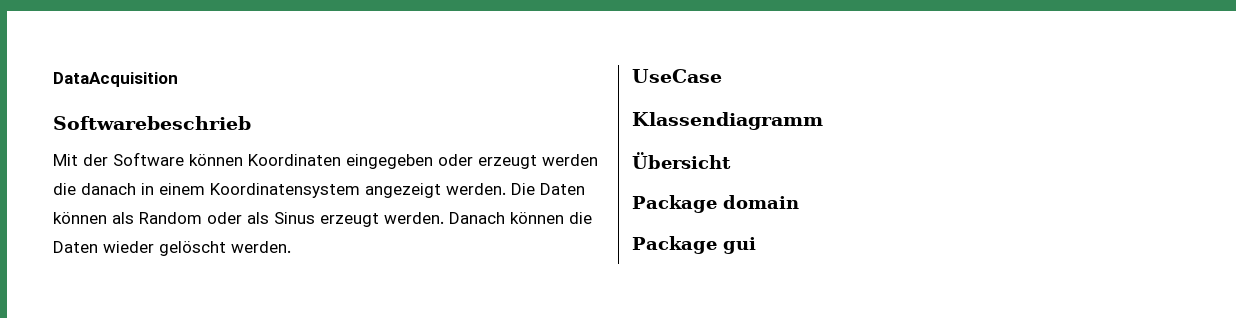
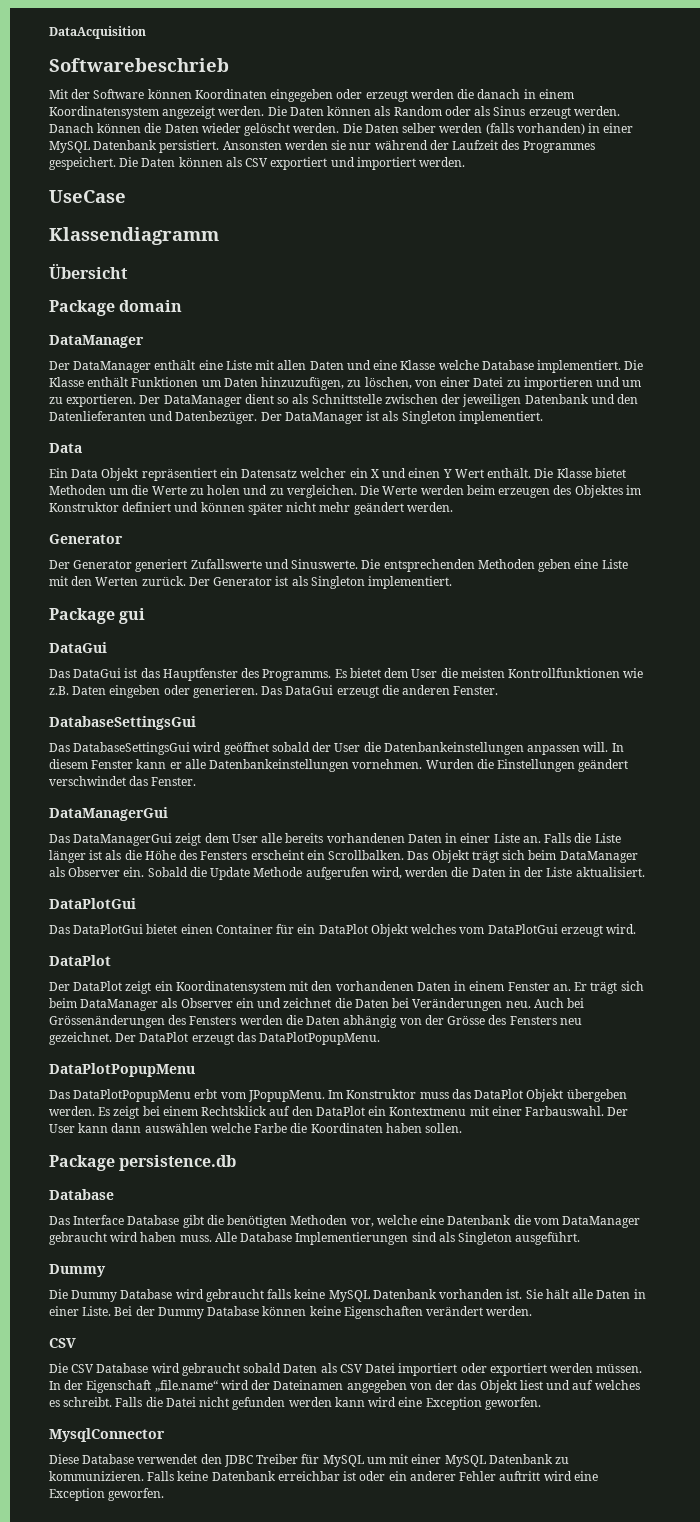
+ Die Daten selber werden (falls vorhanden) in einer MySQL Datenbank persistiert. Ansonsten werden sie nur während der Laufzeit des Programmes gespeichert. Die Daten können als CSV exportiert und importiert werden.
  Package domain
+ DataManager
+ Der DataManager enthält eine Liste mit allen Daten und eine Klasse welche Database implementiert. Die Klasse enthält Funktionen um Daten hinzuzufügen, zu löschen, von einer Datei zu importieren und um zu exportieren. Der DataManager dient so als Schnittstelle zwischen der jeweiligen Datenbank und den Datenlieferanten und Datenbezüger. Der DataManager ist als Singleton implementiert.
+ Data
+ Ein Data Objekt repräsentiert ein Datensatz welcher ein X und einen Y Wert enthält. Die Klasse bietet Methoden um die Werte zu holen und zu vergleichen. Die Werte werden beim erzeugen des Objektes im Konstruktor definiert und können später nicht mehr geändert werden.
+ Generator
+ Der Generator generiert Zufallswerte und Sinuswerte. Die entsprechenden Methoden geben eine Liste mit den Werten zurück. Der Generator ist als Singleton implementiert.
  Package gui
+ DataGui
+ Das DataGui ist das Hauptfenster des Programms. Es bietet dem User die meisten Kontrollfunktionen wie z.B. Daten eingeben oder generieren. Das DataGui erzeugt die anderen Fenster.
+ DatabaseSettingsGui
+ Das DatabaseSettingsGui wird geöffnet sobald der User die Datenbankeinstellungen anpassen will. In diesem Fenster kann er alle Datenbankeinstellungen vornehmen. Wurden die Einstellungen geändert verschwindet das Fenster.
+ DataManagerGui
+ Das DataManagerGui zeigt dem User alle bereits vorhandenen Daten in einer Liste an. Falls die Liste länger ist als die Höhe des Fensters erscheint ein Scrollbalken. Das Objekt trägt sich beim DataManager als Observer ein. Sobald die Update Methode aufgerufen wird, werden die Daten in der Liste aktualisiert.
+ DataPlotGui
+ Das DataPlotGui bietet einen Container für ein DataPlot Objekt welches vom DataPlotGui erzeugt wird.
+ DataPlot
+ Der DataPlot zeigt ein Koordinatensystem mit den vorhandenen Daten in einem Fenster an. Er trägt sich beim DataManager als Observer ein und zeichnet die Daten bei Veränderungen neu. Auch bei Grössenänderungen des Fensters werden die Daten abhängig von der Grösse des Fensters neu gezeichnet. Der DataPlot erzeugt das DataPlotPopupMenu.
+ DataPlotPopupMenu
+ Das DataPlotPopupMenu erbt vom JPopupMenu. Im Konstruktor muss das DataPlot Objekt übergeben werden. Es zeigt bei einem Rechtsklick auf den DataPlot ein Kontextmenu mit einer Farbauswahl. Der User kann dann auswählen welche Farbe die Koordinaten haben sollen.
+ Package persistence.db
+ Database
+ Das Interface Database gibt die benötigten Methoden vor, welche eine Datenbank die vom DataManager gebraucht wird haben muss. Alle Database Implementierungen sind als Singleton ausgeführt.
+ Dummy
+ Die Dummy Database wird gebraucht falls keine MySQL Datenbank vorhanden ist. Sie hält alle Daten in einer Liste. Bei der Dummy Database können keine Eigenschaften verändert werden.
+ CSV
+ Die CSV Database wird gebraucht sobald Daten als CSV Datei importiert oder exportiert werden müssen. In der Eigenschaft „file.name“ wird der Dateinamen angegeben von der das Objekt liest und auf welches es schreibt. Falls die Datei nicht gefunden werden kann wird eine Exception geworfen.
+ MysqlConnector
+ Diese Database verwendet den JDBC Treiber für MySQL um mit einer MySQL Datenbank zu kommunizieren. Falls keine Datenbank erreichbar ist oder ein anderer Fehler auftritt wird eine Exception geworfen.

